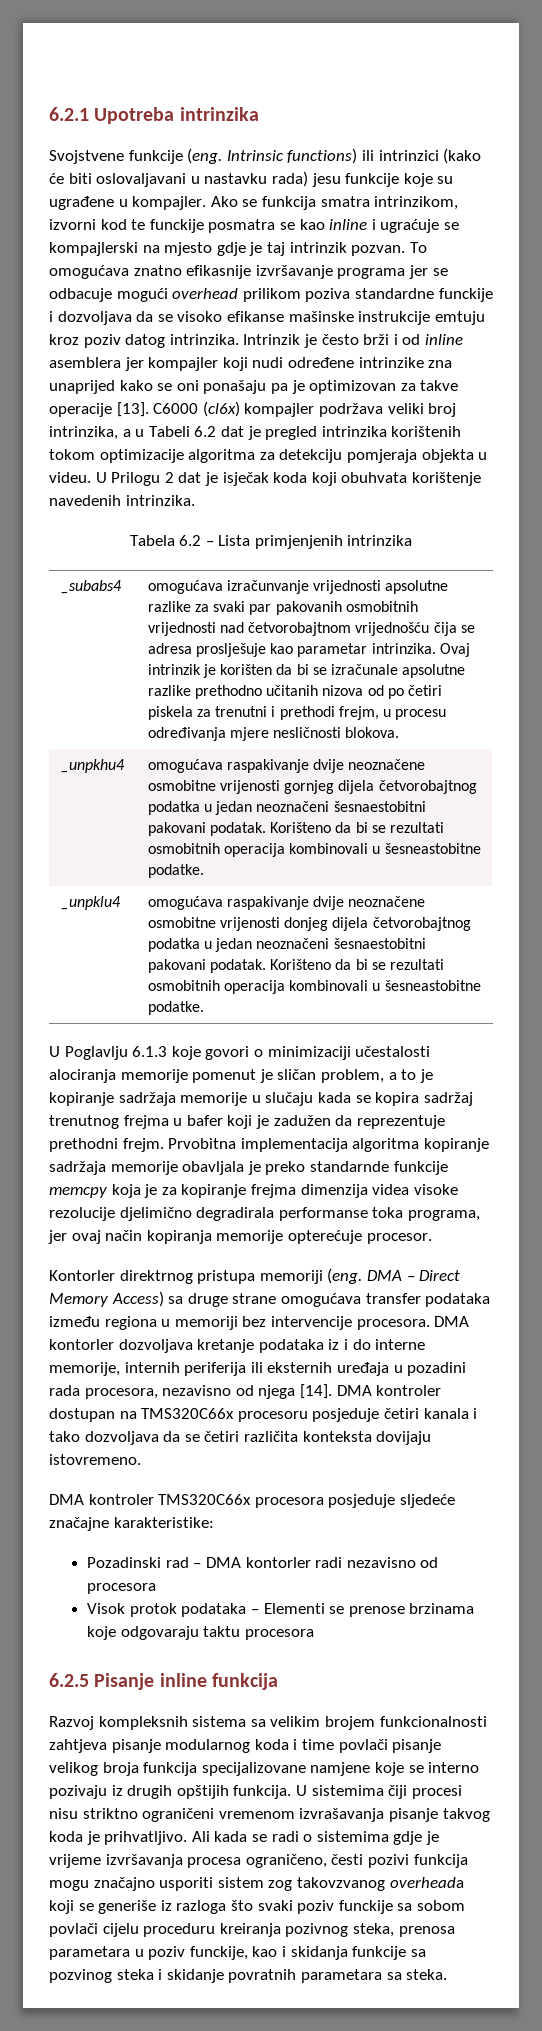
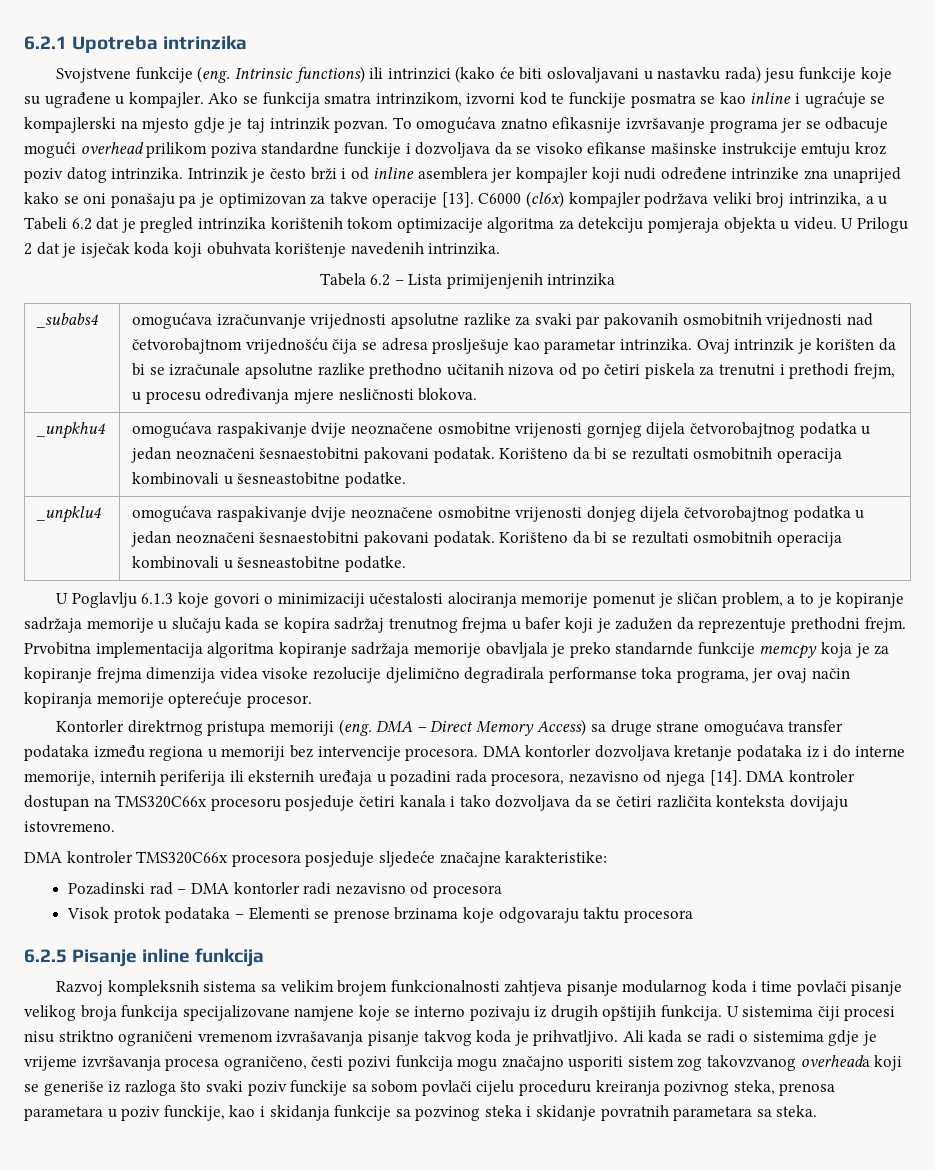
- Tabela 6.2 – Lista primjenjenih intrinzika
+ Tabela 6.2 – Lista primijenjenih intrinzika

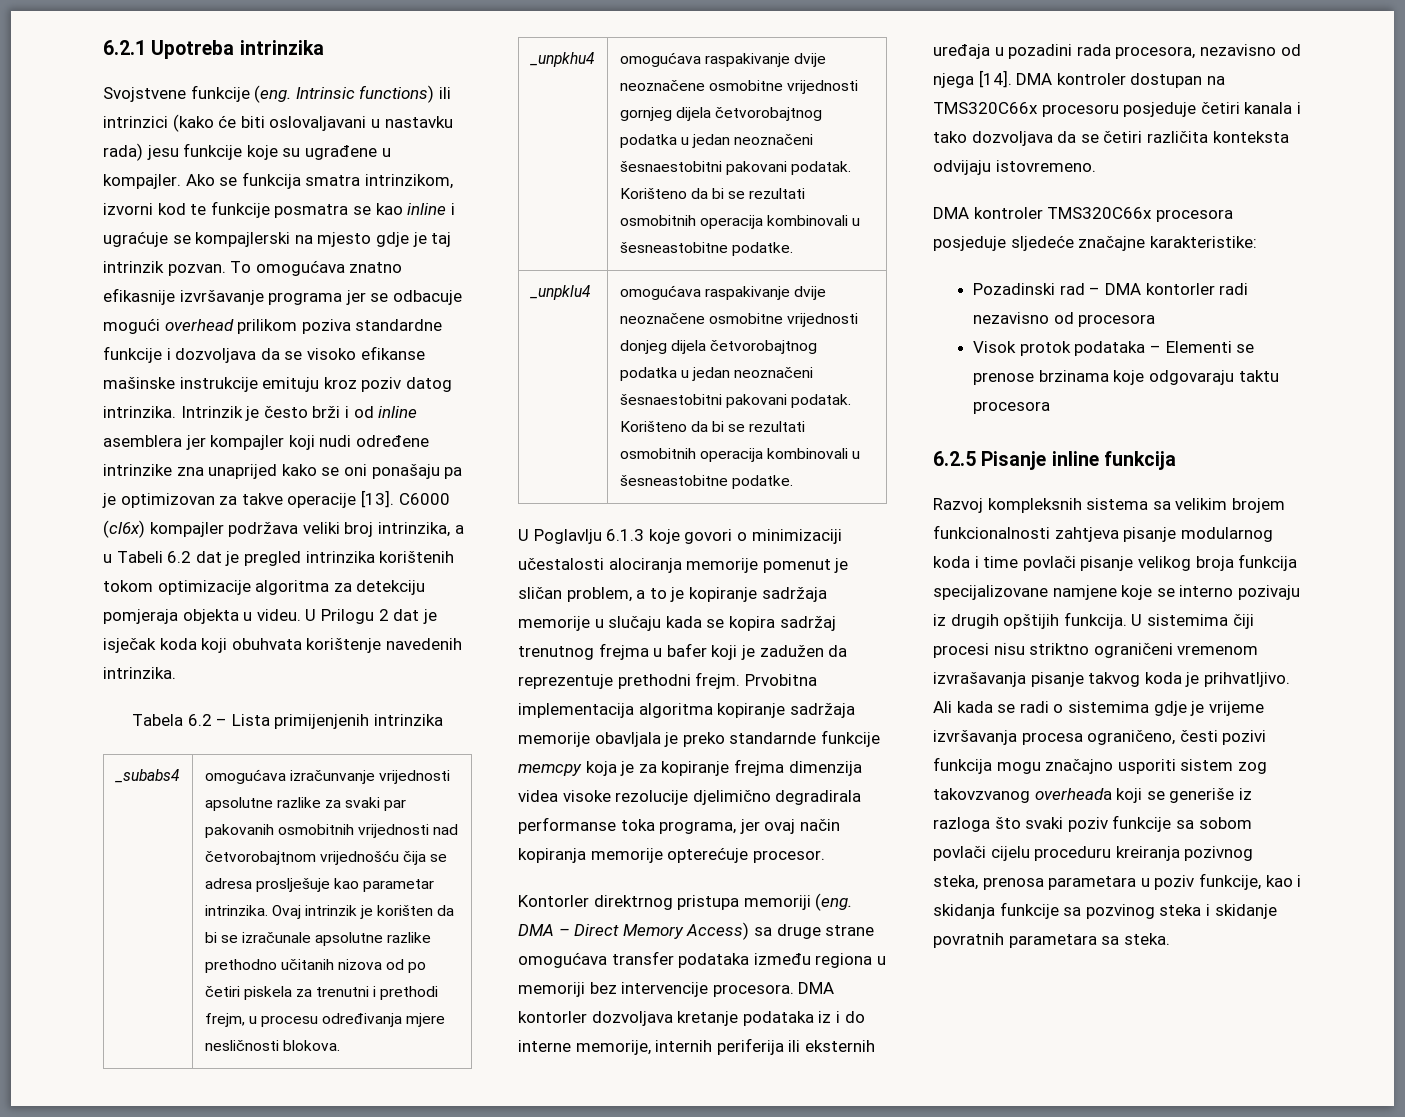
- Ako se funkcija smatra intrinzikom, izvorni kod te funckije posmatra se kao inline i ugraćuje se kompajlerski na mjesto gdje je taj intrinzik pozvan.
+ Ako se funkcija smatra intrinzikom, izvorni kod te funkcije posmatra se kao inline i ugraćuje se kompajlerski na mjesto gdje je taj intrinzik pozvan.
- To omogućava znatno efikasnije izvršavanje programa jer se odbacuje mogući overhead prilikom poziva standardne funckije i dozvoljava da se visoko efikanse mašinske instrukcije emtuju kroz poziv datog intrinzika.
+ To omogućava znatno efikasnije izvršavanje programa jer se odbacuje mogući overhead prilikom poziva standardne funkcije i dozvoljava da se visoko efikanse mašinske instrukcije emituju kroz poziv datog intrinzika.
- _unpkhu4 | omogućava raspakivanje dvije neoznačene osmobitne vrijenosti gornjeg dijela četvorobajtnog podatka u jedan neoznačeni šesnaestobitni pakovani podatak. Korišteno da bi se rezultati osmobitnih operacija kombinovali u šesneastobitne podatke.
+ _unpkhu4 | omogućava raspakivanje dvije neoznačene osmobitne vrijednosti gornjeg dijela četvorobajtnog podatka u jedan neoznačeni šesnaestobitni pakovani podatak. Korišteno da bi se rezultati osmobitnih operacija kombinovali u šesneastobitne podatke.
- _unpklu4 | omogućava raspakivanje dvije neoznačene osmobitne vrijenosti donjeg dijela četvorobajtnog podatka u jedan neoznačeni šesnaestobitni pakovani podatak. Korišteno da bi se rezultati osmobitnih operacija kombinovali u šesneastobitne podatke.
+ _unpklu4 | omogućava raspakivanje dvije neoznačene osmobitne vrijednosti donjeg dijela četvorobajtnog podatka u jedan neoznačeni šesnaestobitni pakovani podatak. Korišteno da bi se rezultati osmobitnih operacija kombinovali u šesneastobitne podatke.
- DMA kontroler dostupan na TMS320C66x procesoru posjeduje četiri kanala i tako dozvoljava da se četiri različita konteksta dovijaju istovremeno.
+ DMA kontroler dostupan na TMS320C66x procesoru posjeduje četiri kanala i tako dozvoljava da se četiri različita konteksta odvijaju istovremeno.
- Ali kada se radi o sistemima gdje je vrijeme izvršavanja procesa ograničeno, česti pozivi funkcija mogu značajno usporiti sistem zog takovzvanog overheada koji se generiše iz razloga što svaki poziv funckije sa sobom povlači cijelu proceduru kreiranja pozivnog steka, prenosa parametara u poziv funckije, kao i skidanja funkcije sa pozvinog steka i skidanje povratnih parametara sa steka.
+ Ali kada se radi o sistemima gdje je vrijeme izvršavanja procesa ograničeno, česti pozivi funkcija mogu značajno usporiti sistem zog takovzvanog overheada koji se generiše iz razloga što svaki poziv funkcije sa sobom povlači cijelu proceduru kreiranja pozivnog steka, prenosa parametara u poziv funkcije, kao i skidanja funkcije sa pozvinog steka i skidanje povratnih parametara sa steka.

